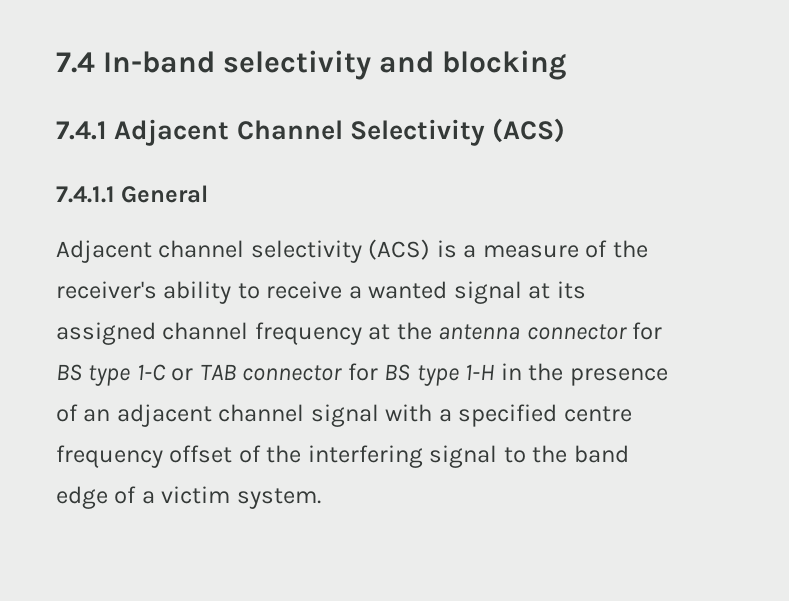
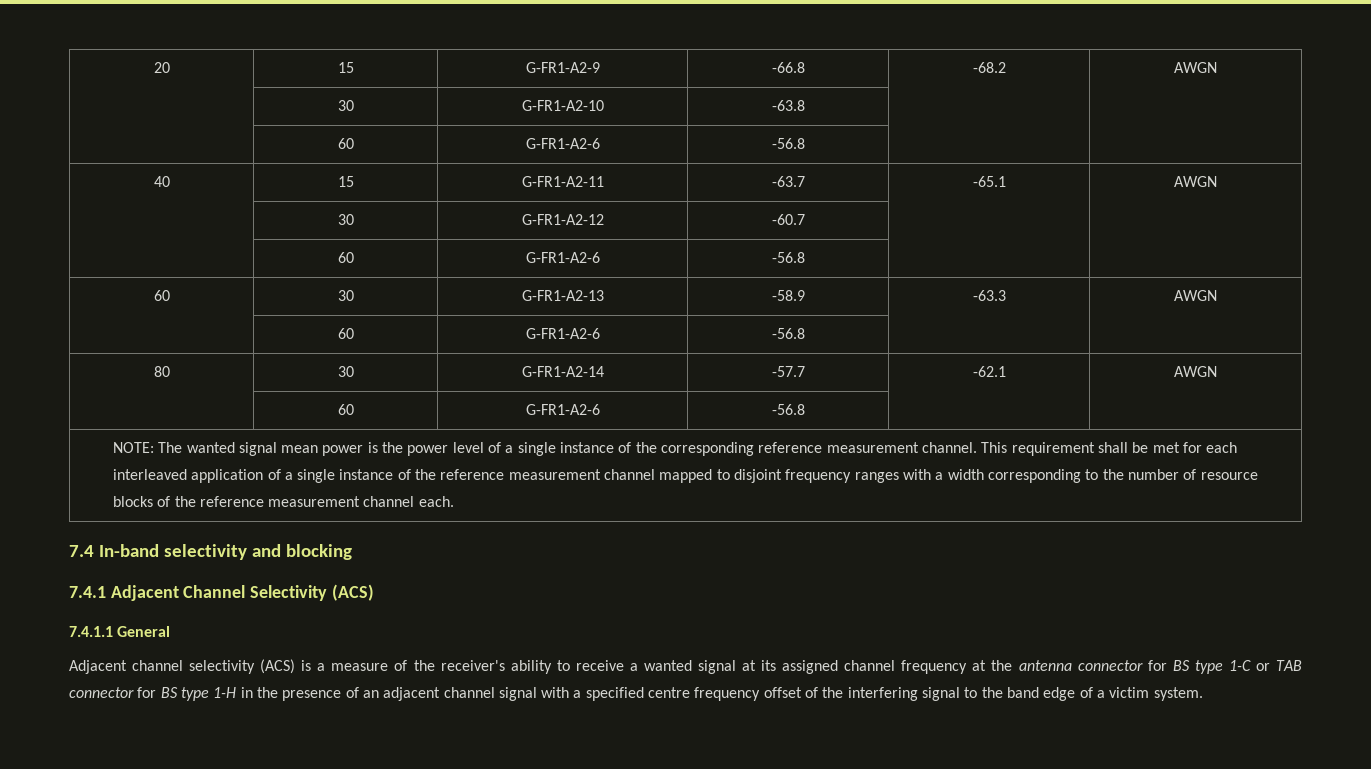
+ 20 | 15 | G-FR1-A2-9 | -66.8 | -68.2 | AWGN
+ | 30 | G-FR1-A2-10 | -63.8 | |
+ | 60 | G-FR1-A2-6 | -56.8 | |
+ 40 | 15 | G-FR1-A2-11 | -63.7 | -65.1 | AWGN
+ | 30 | G-FR1-A2-12 | -60.7 | |
+ | 60 | G-FR1-A2-6 | -56.8 | |
+ 60 | 30 | G-FR1-A2-13 | -58.9 | -63.3 | AWGN
+ | 60 | G-FR1-A2-6 | -56.8 | |
+ 80 | 30 | G-FR1-A2-14 | -57.7 | -62.1 | AWGN
+ | 60 | G-FR1-A2-6 | -56.8 | |
+ NOTE: The wanted signal mean power is the power level of a single instance of the corresponding reference measurement channel. This requirement shall be met for each interleaved application of a single instance of the reference measurement channel mapped to disjoint frequency ranges with a width corresponding to the number of resource blocks of the reference measurement channel each.

